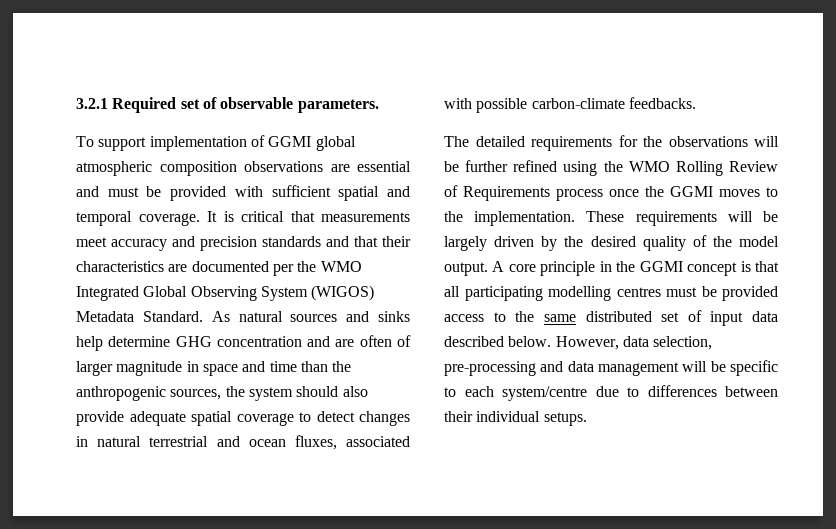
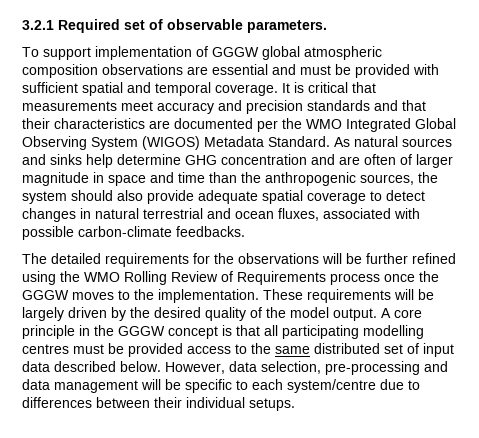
- To support implementation of GGMI global atmospheric composition observations are essential and must be provided with sufficient spatial and temporal coverage.
+ To support implementation of GGGW global atmospheric composition observations are essential and must be provided with sufficient spatial and temporal coverage.
- The detailed requirements for the observations will be further refined using the WMO Rolling Review of Requirements process once the GGMI moves to the implementation.
+ The detailed requirements for the observations will be further refined using the WMO Rolling Review of Requirements process once the GGGW moves to the implementation.
- A core principle in the GGMI concept is that all participating modelling centres must be provided access to the same distributed set of input data described below.
+ A core principle in the GGGW concept is that all participating modelling centres must be provided access to the same distributed set of input data described below.

